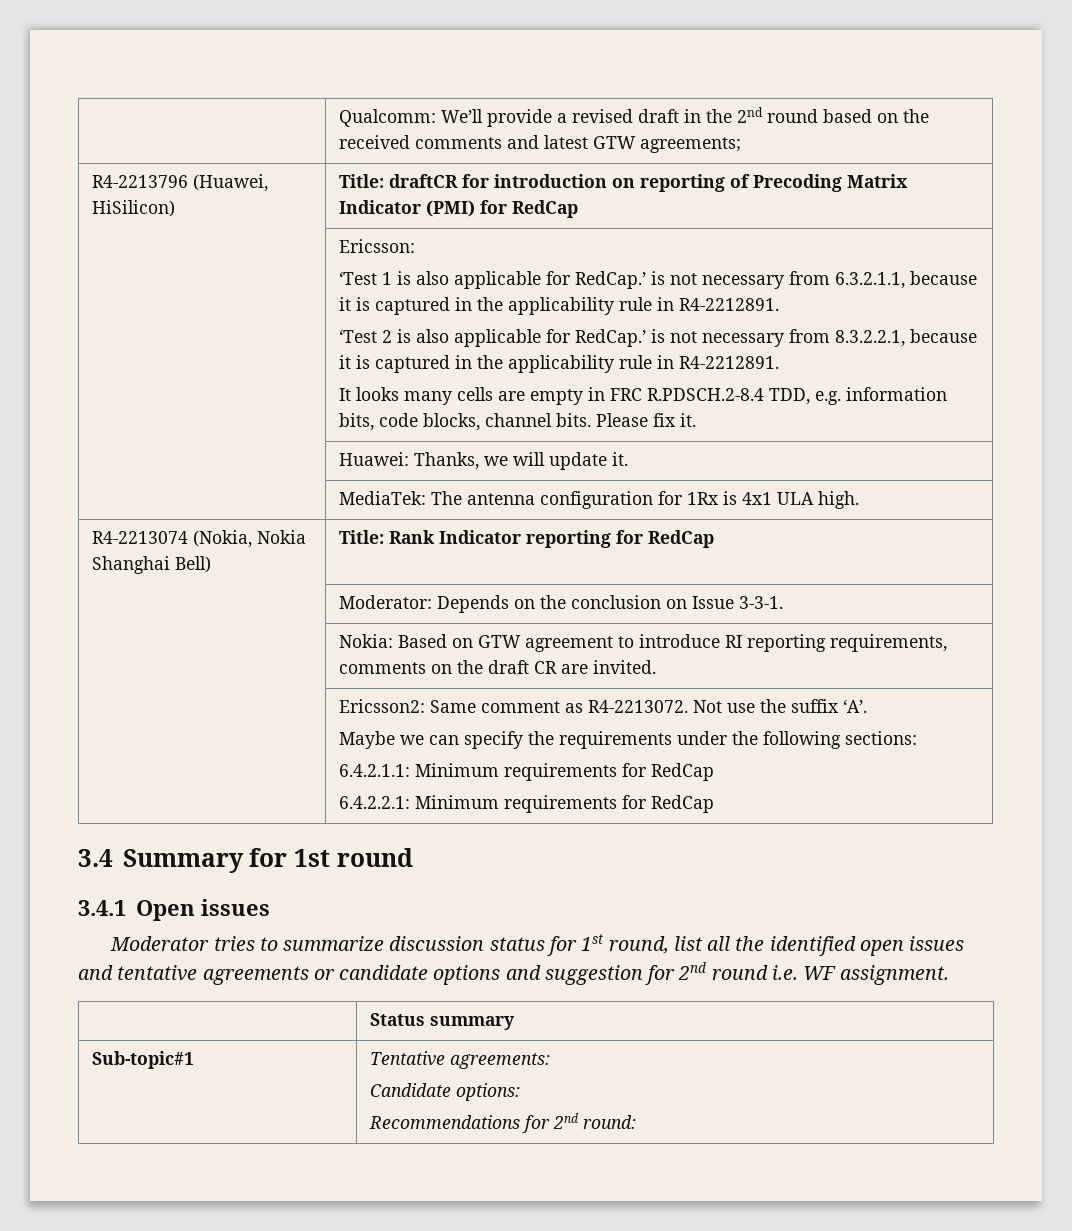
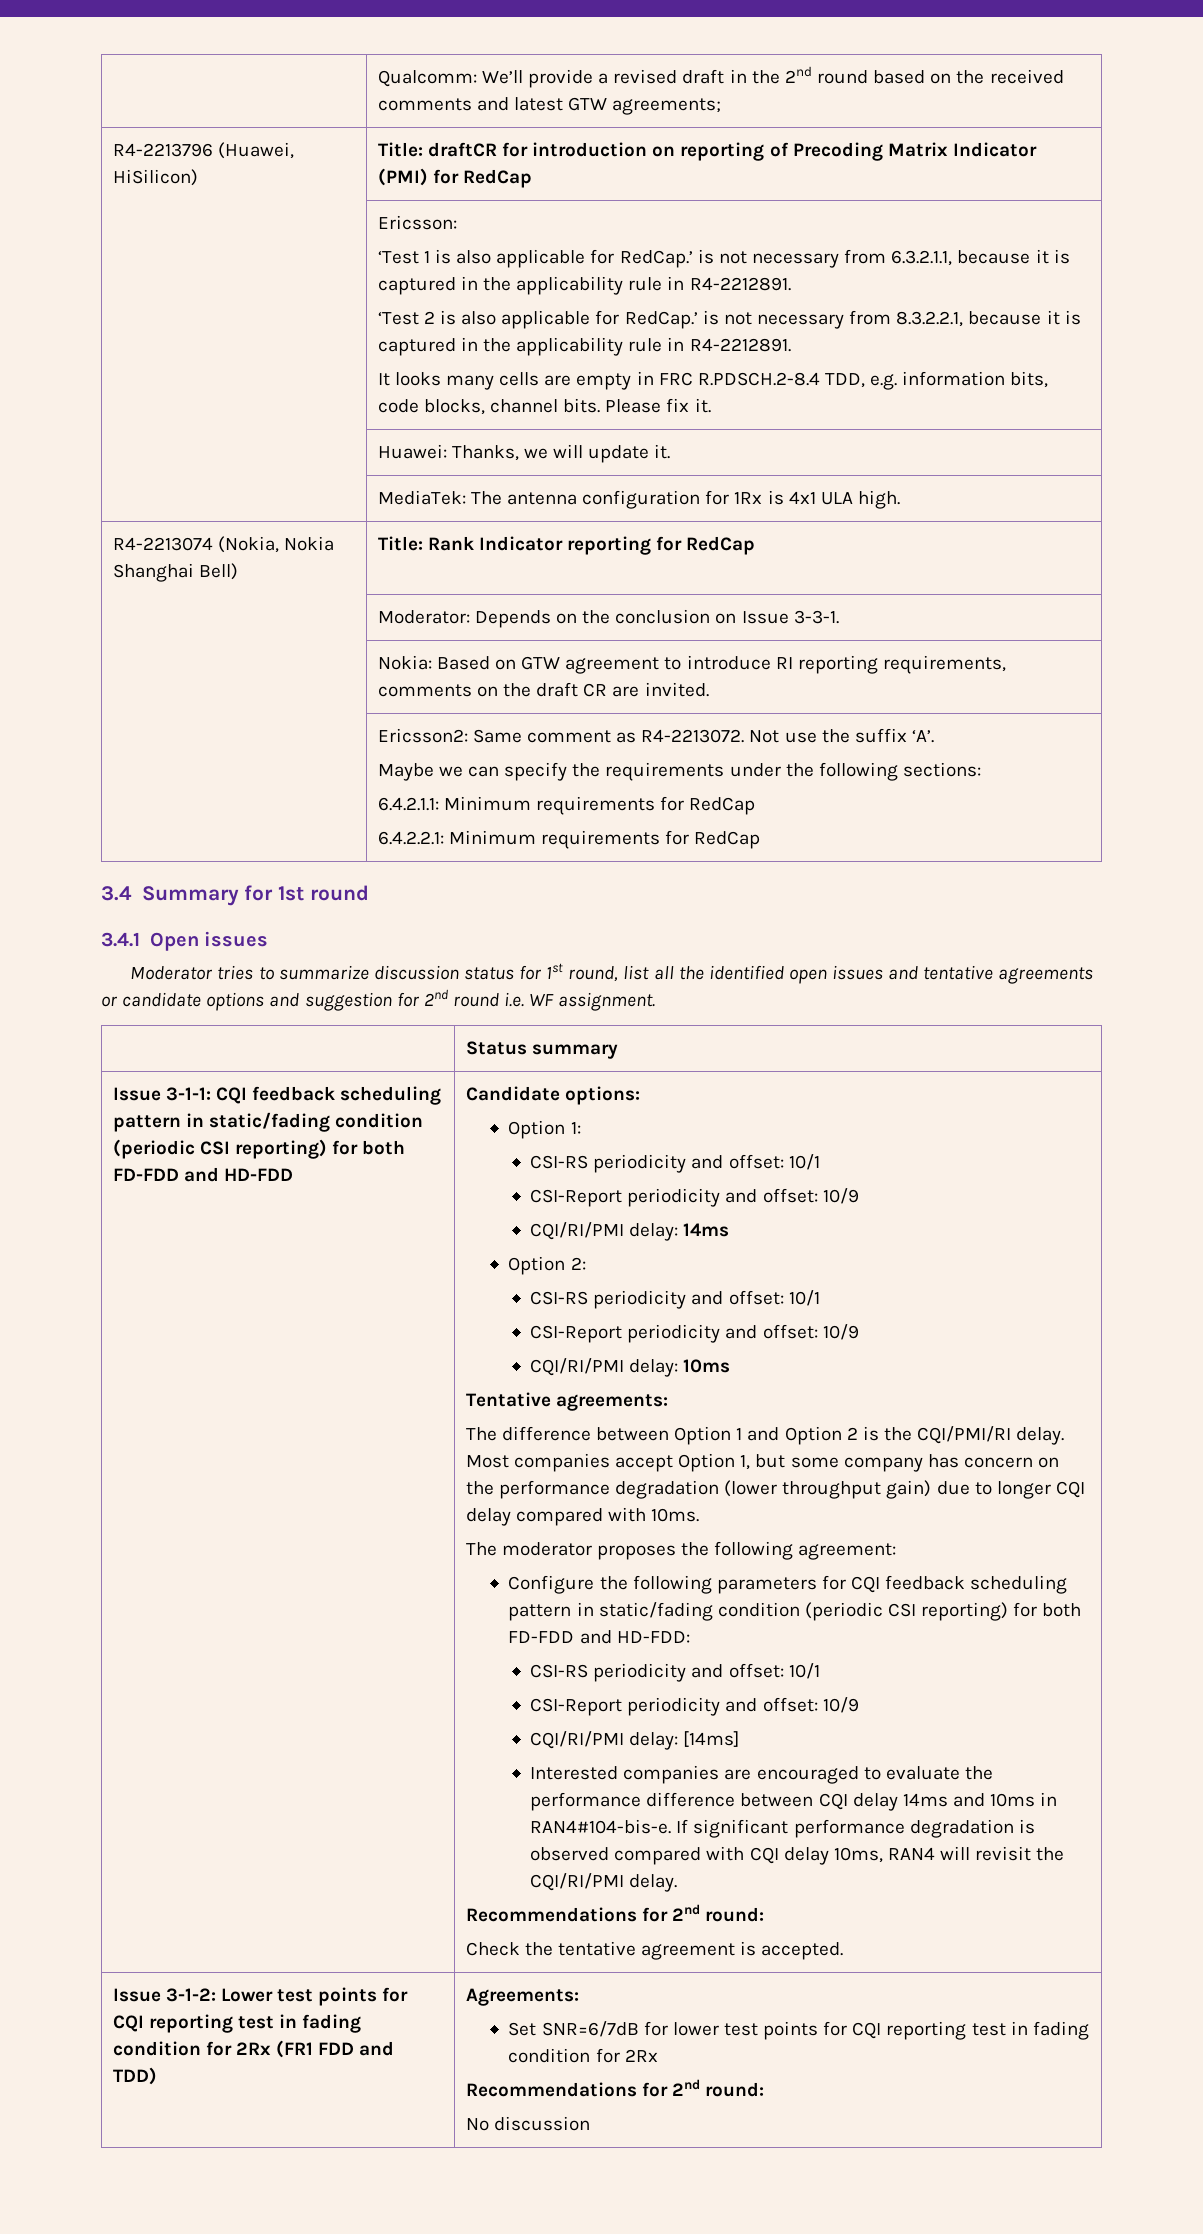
- Sub-topic#1 | Tentative agreements:
- Candidate options:
+ Issue 3-1-1: CQI feedback scheduling pattern in static/fading condition (periodic CSI reporting) for both FD-FDD and HD-FDD | Candidate options:
+ Option 1:
+ CSI-RS periodicity and offset: 10/1
+ CSI-Report periodicity and offset: 10/9
+ CQI/RI/PMI delay: 14ms
+ Option 2:
+ CSI-RS periodicity and offset: 10/1
+ CSI-Report periodicity and offset: 10/9
+ CQI/RI/PMI delay: 10ms
+ Tentative agreements:
+ The difference between Option 1 and Option 2 is the CQI/PMI/RI delay. Most companies accept Option 1, but some company has concern on the performance degradation (lower throughput gain) due to longer CQI delay compared with 10ms.
+ The moderator proposes the following agreement:
+ Configure the following parameters for CQI feedback scheduling pattern in static/fading condition (periodic CSI reporting) for both FD-FDD and HD-FDD:
+ CSI-RS periodicity and offset: 10/1
+ CSI-Report periodicity and offset: 10/9
+ CQI/RI/PMI delay: [14ms]
+ Interested companies are encouraged to evaluate the performance difference between CQI delay 14ms and 10ms in RAN4#104-bis-e. If significant performance degradation is observed compared with CQI delay 10ms, RAN4 will revisit the CQI/RI/PMI delay.
  Recommendations for 2nd round:
+ Check the tentative agreement is accepted.
+ Issue 3-1-2: Lower test points for CQI reporting test in fading condition for 2Rx (FR1 FDD and TDD) | Agreements:
+ Set SNR=6/7dB for lower test points for CQI reporting test in fading condition for 2Rx
+ Recommendations for 2nd round:
+ No discussion

